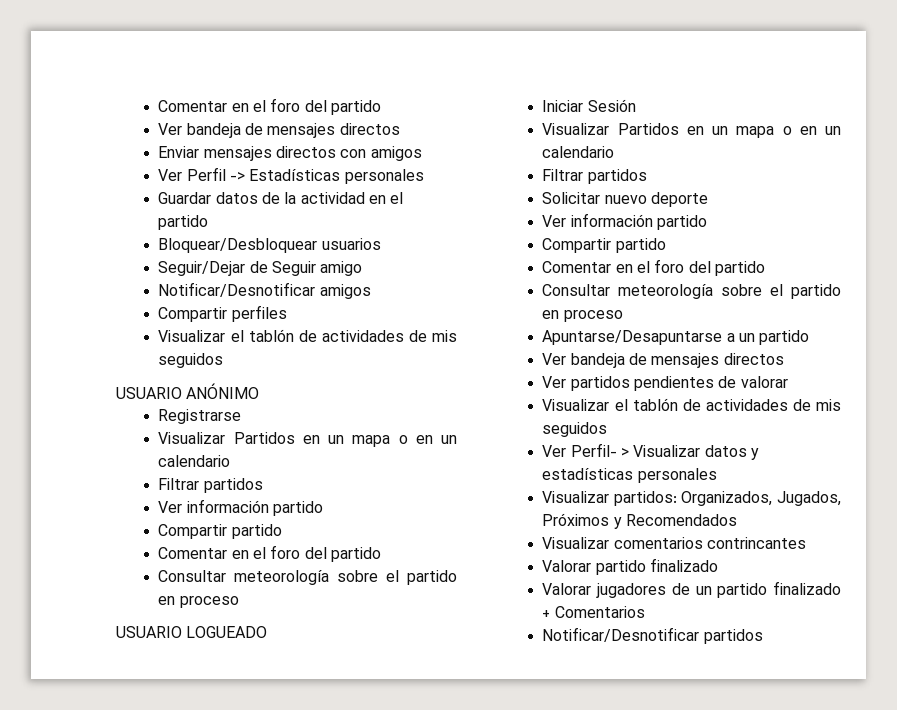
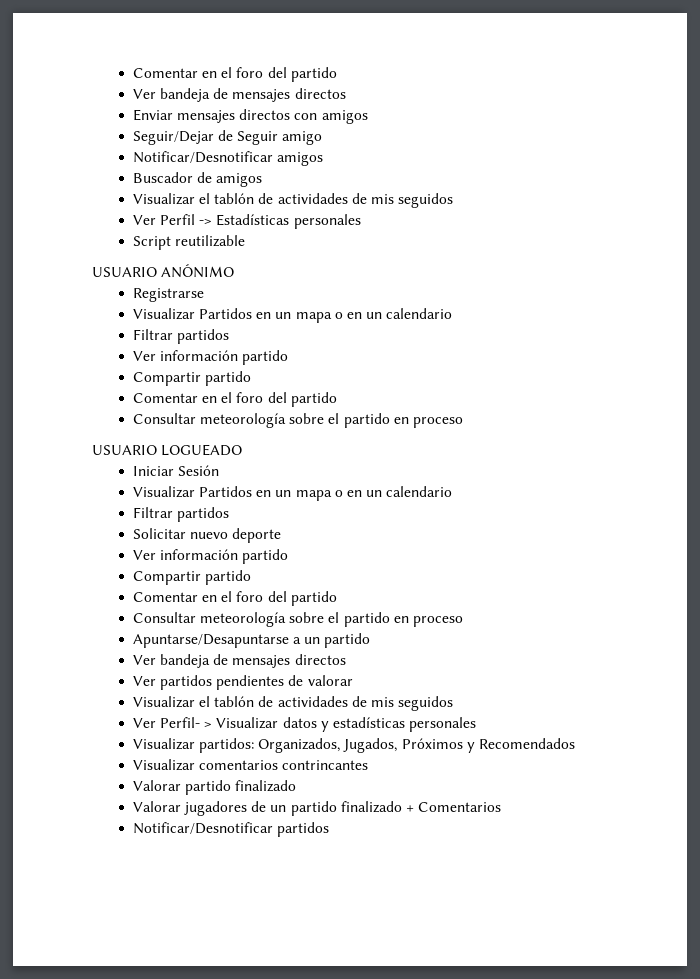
- Ver Perfil -> Estadísticas personales
- Guardar datos de la actividad en el partido
- Bloquear/Desbloquear usuarios
- Compartir perfiles
+ Buscador de amigos
  Visualizar el tablón de actividades de mis seguidos
+ Ver Perfil -> Estadísticas personales
+ Script reutilizable

